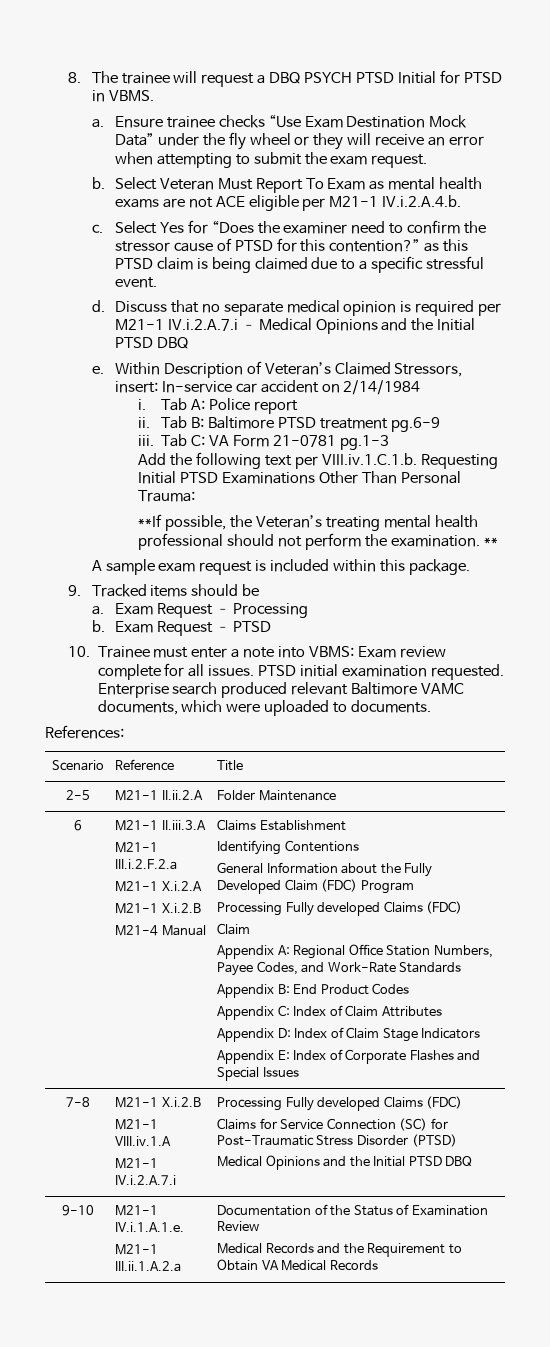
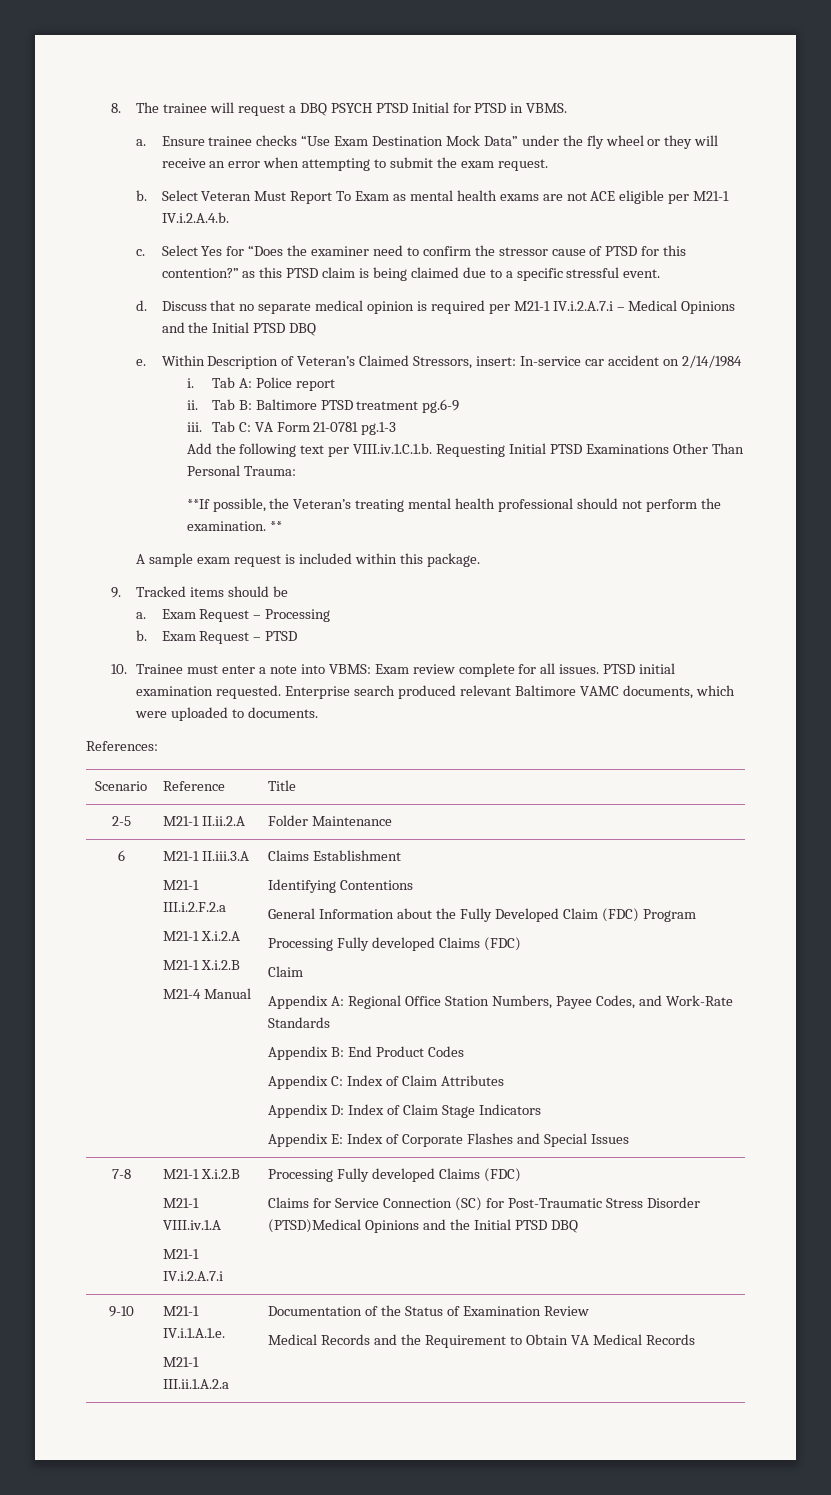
  7-8 | M21-1 X.i.2.B
  M21-1 VIII.iv.1.A
  M21-1 IV.i.2.A.7.i | Processing Fully developed Claims (FDC)
- Claims for Service Connection (SC) for Post-Traumatic Stress Disorder (PTSD)
- Medical Opinions and the Initial PTSD DBQ
+ Claims for Service Connection (SC) for Post-Traumatic Stress Disorder (PTSD)Medical Opinions and the Initial PTSD DBQ

